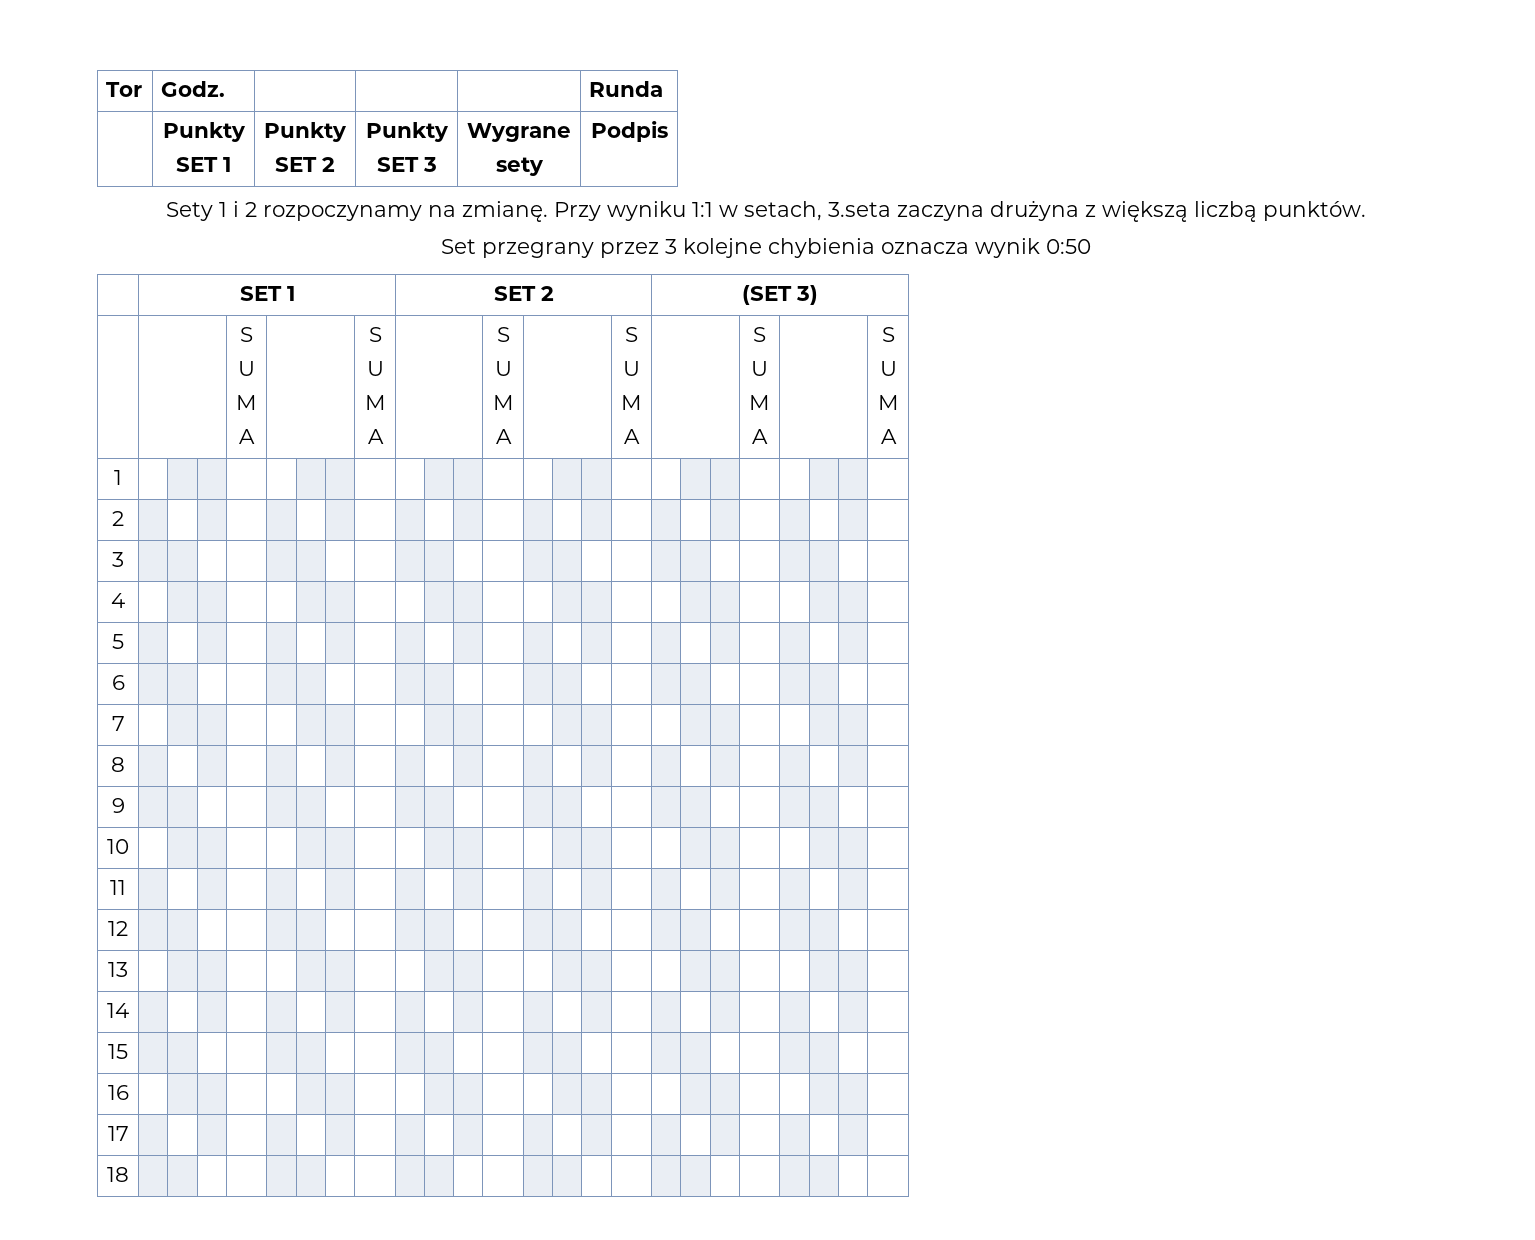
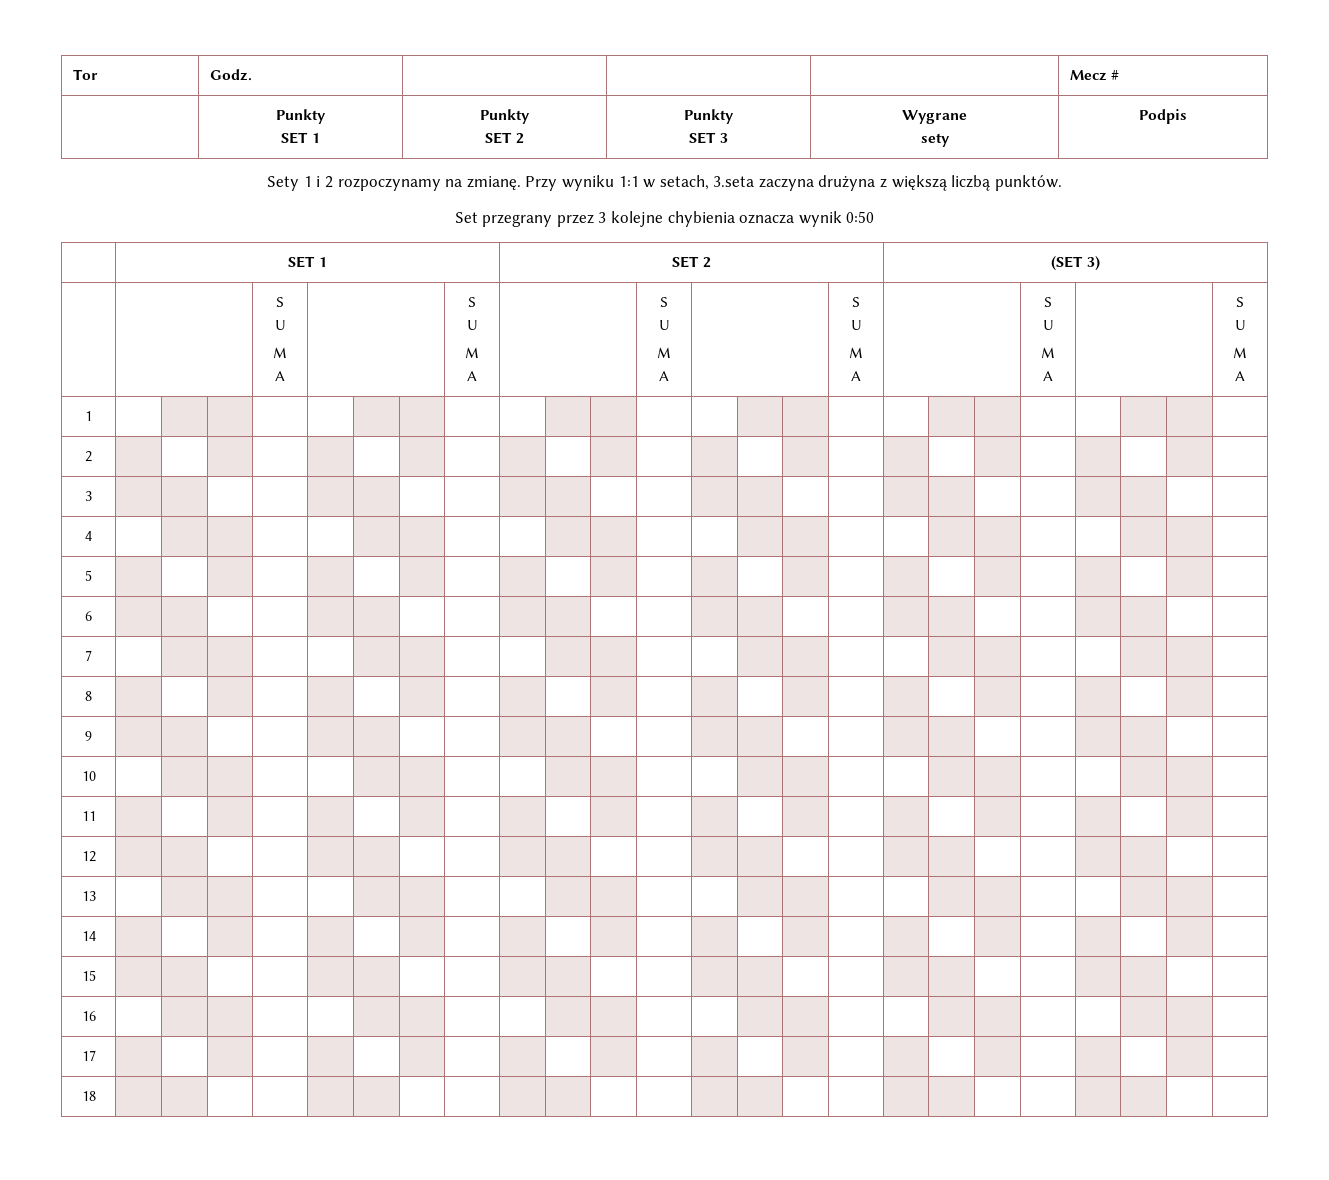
- Tor | Godz. | | | | Runda
+ Tor | Godz. | | | | Mecz #

